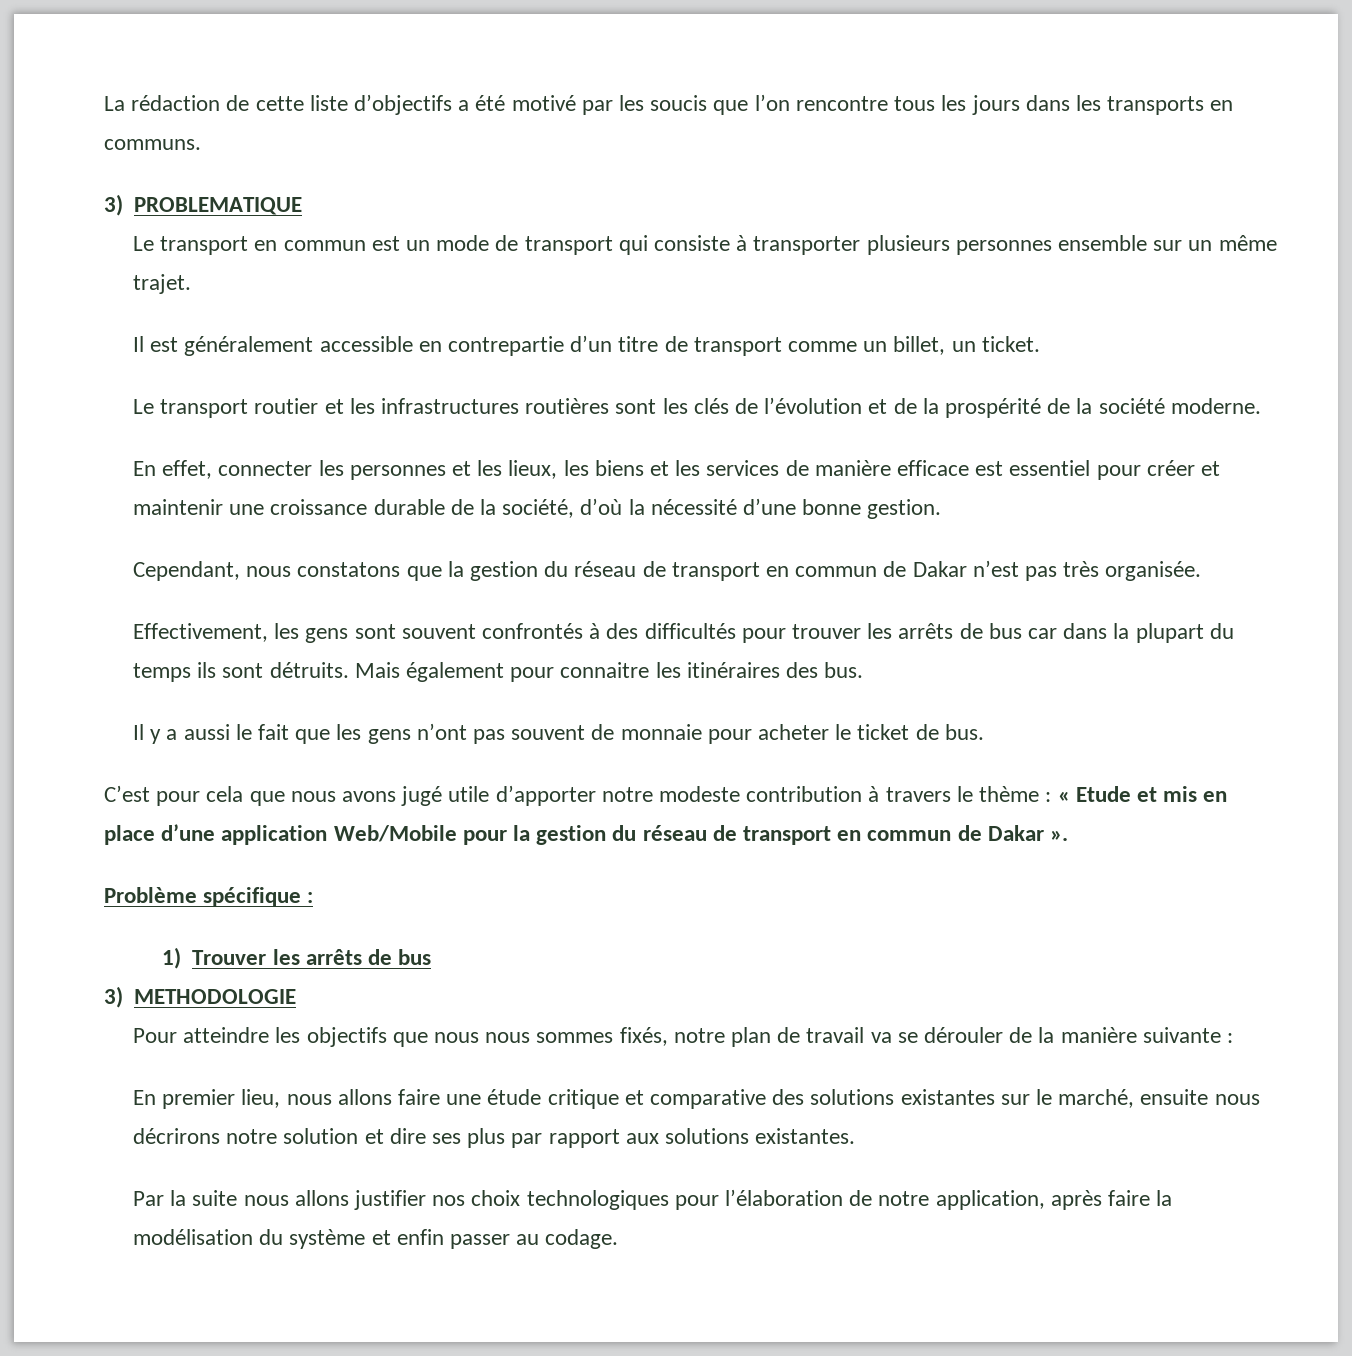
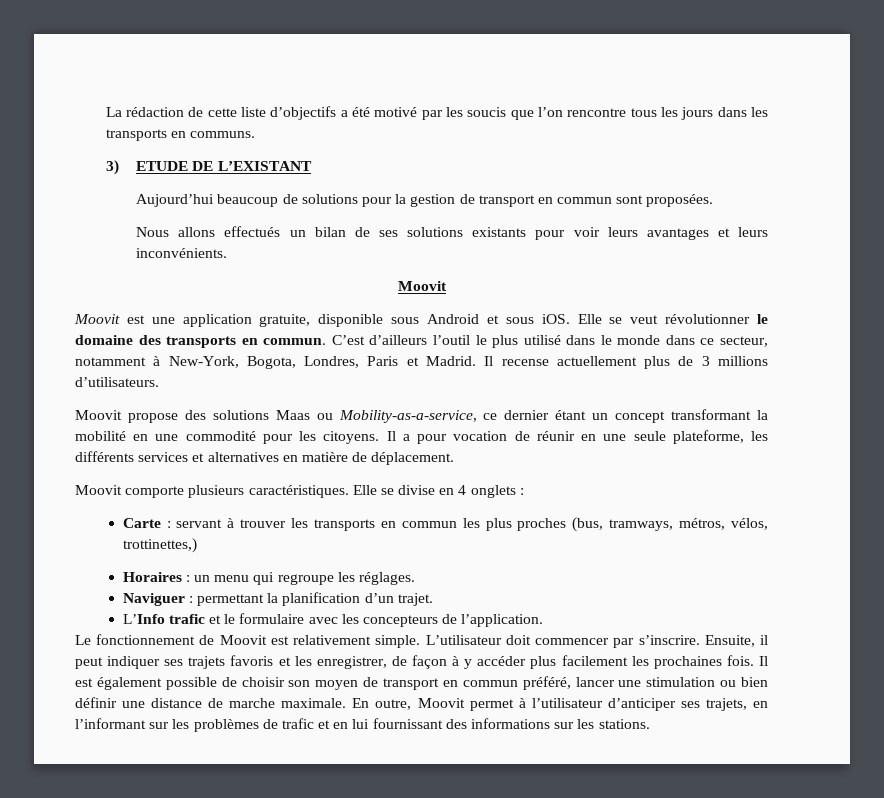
- 3) PROBLEMATIQUE
- Le transport en commun est un mode de transport qui consiste à transporter plusieurs personnes ensemble sur un même trajet.
- Il est généralement accessible en contrepartie d’un titre de transport comme un billet, un ticket.
- Le transport routier et les infrastructures routières sont les clés de l’évolution et de la prospérité de la société moderne.
- En effet, connecter les personnes et les lieux, les biens et les services de manière efficace est essentiel pour créer et maintenir une croissance durable de la société, d’où la nécessité d’une bonne gestion.
- Cependant, nous constatons que la gestion du réseau de transport en commun de Dakar n’est pas très organisée.
- Effectivement, les gens sont souvent confrontés à des difficultés pour trouver les arrêts de bus car dans la plupart du temps ils sont détruits. Mais également pour connaitre les itinéraires des bus.
- Il y a aussi le fait que les gens n’ont pas souvent de monnaie pour acheter le ticket de bus.
- C’est pour cela que nous avons jugé utile d’apporter notre modeste contribution à travers le thème : « Etude et mis en place d’une application Web/Mobile pour la gestion du réseau de transport en commun de Dakar ».
- Problème spécifique :
- 1) Trouver les arrêts de bus
- 3) METHODOLOGIE
- Pour atteindre les objectifs que nous nous sommes fixés, notre plan de travail va se dérouler de la manière suivante :
- En premier lieu, nous allons faire une étude critique et comparative des solutions existantes sur le marché, ensuite nous décrirons notre solution et dire ses plus par rapport aux solutions existantes.
- Par la suite nous allons justifier nos choix technologiques pour l’élaboration de notre application, après faire la modélisation du système et enfin passer au codage.
+ 3) ETUDE DE L’EXISTANT
+ Aujourd’hui beaucoup de solutions pour la gestion de transport en commun sont proposées.
+ Nous allons effectués un bilan de ses solutions existants pour voir leurs avantages et leurs inconvénients.
+ Moovit
+ Moovit est une application gratuite, disponible sous Android et sous iOS. Elle se veut révolutionner le domaine des transports en commun. C’est d’ailleurs l’outil le plus utilisé dans le monde dans ce secteur, notamment à New-York, Bogota, Londres, Paris et Madrid. Il recense actuellement plus de 3 millions d’utilisateurs.
+ Moovit propose des solutions Maas ou Mobility-as-a-service, ce dernier étant un concept transformant la mobilité en une commodité pour les citoyens. Il a pour vocation de réunir en une seule plateforme, les différents services et alternatives en matière de déplacement.
+ Moovit comporte plusieurs caractéristiques. Elle se divise en 4 onglets :
+ Carte : servant à trouver les transports en commun les plus proches (bus, tramways, métros, vélos, trottinettes,)
+ Horaires : un menu qui regroupe les réglages.
+ Naviguer : permettant la planification d’un trajet.
+ L’Info trafic et le formulaire avec les concepteurs de l’application.
+ Le fonctionnement de Moovit est relativement simple. L’utilisateur doit commencer par s’inscrire. Ensuite, il peut indiquer ses trajets favoris et les enregistrer, de façon à y accéder plus facilement les prochaines fois. Il est également possible de choisir son moyen de transport en commun préféré, lancer une stimulation ou bien définir une distance de marche maximale. En outre, Moovit permet à l’utilisateur d’anticiper ses trajets, en l’informant sur les problèmes de trafic et en lui fournissant des informations sur les stations.

